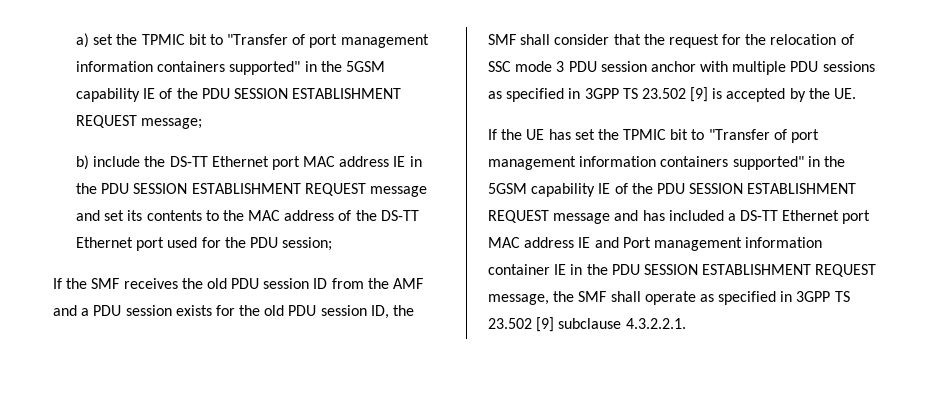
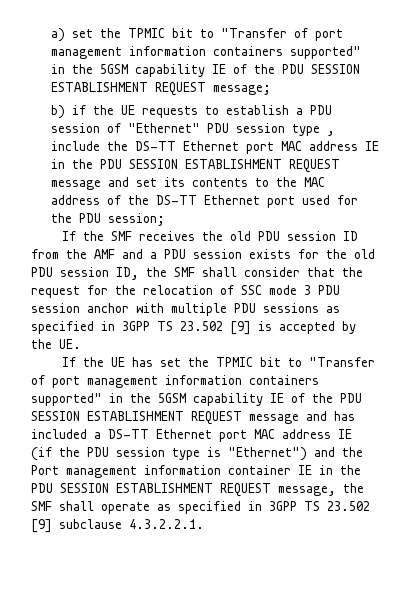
- b) include the DS-TT Ethernet port MAC address IE in the PDU SESSION ESTABLISHMENT REQUEST message and set its contents to the MAC address of the DS-TT Ethernet port used for the PDU session;
+ b) if the UE requests to establish a PDU session of "Ethernet" PDU session type , include the DS-TT Ethernet port MAC address IE in the PDU SESSION ESTABLISHMENT REQUEST message and set its contents to the MAC address of the DS-TT Ethernet port used for the PDU session;
- If the UE has set the TPMIC bit to "Transfer of port management information containers supported" in the 5GSM capability IE of the PDU SESSION ESTABLISHMENT REQUEST message and has included a DS-TT Ethernet port MAC address IE and Port management information container IE in the PDU SESSION ESTABLISHMENT REQUEST message, the SMF shall operate as specified in 3GPP TS 23.502 [9] subclause 4.3.2.2.1.
+ If the UE has set the TPMIC bit to "Transfer of port management information containers supported" in the 5GSM capability IE of the PDU SESSION ESTABLISHMENT REQUEST message and has included a DS-TT Ethernet port MAC address IE (if the PDU session type is "Ethernet") and the Port management information container IE in the PDU SESSION ESTABLISHMENT REQUEST message, the SMF shall operate as specified in 3GPP TS 23.502 [9] subclause 4.3.2.2.1.

